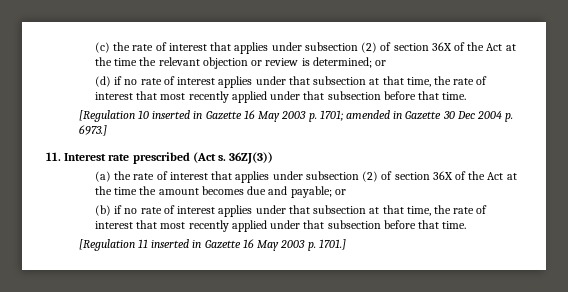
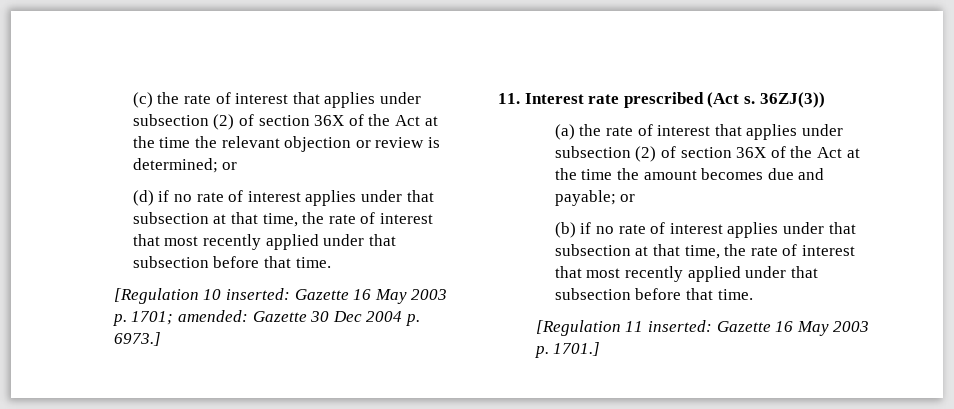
- [Regulation 10 inserted in Gazette 16 May 2003 p. 1701; amended in Gazette 30 Dec 2004 p. 6973.]
+ [Regulation 10 inserted: Gazette 16 May 2003 p. 1701; amended: Gazette 30 Dec 2004 p. 6973.]
- [Regulation 11 inserted in Gazette 16 May 2003 p. 1701.]
+ [Regulation 11 inserted: Gazette 16 May 2003 p. 1701.]

